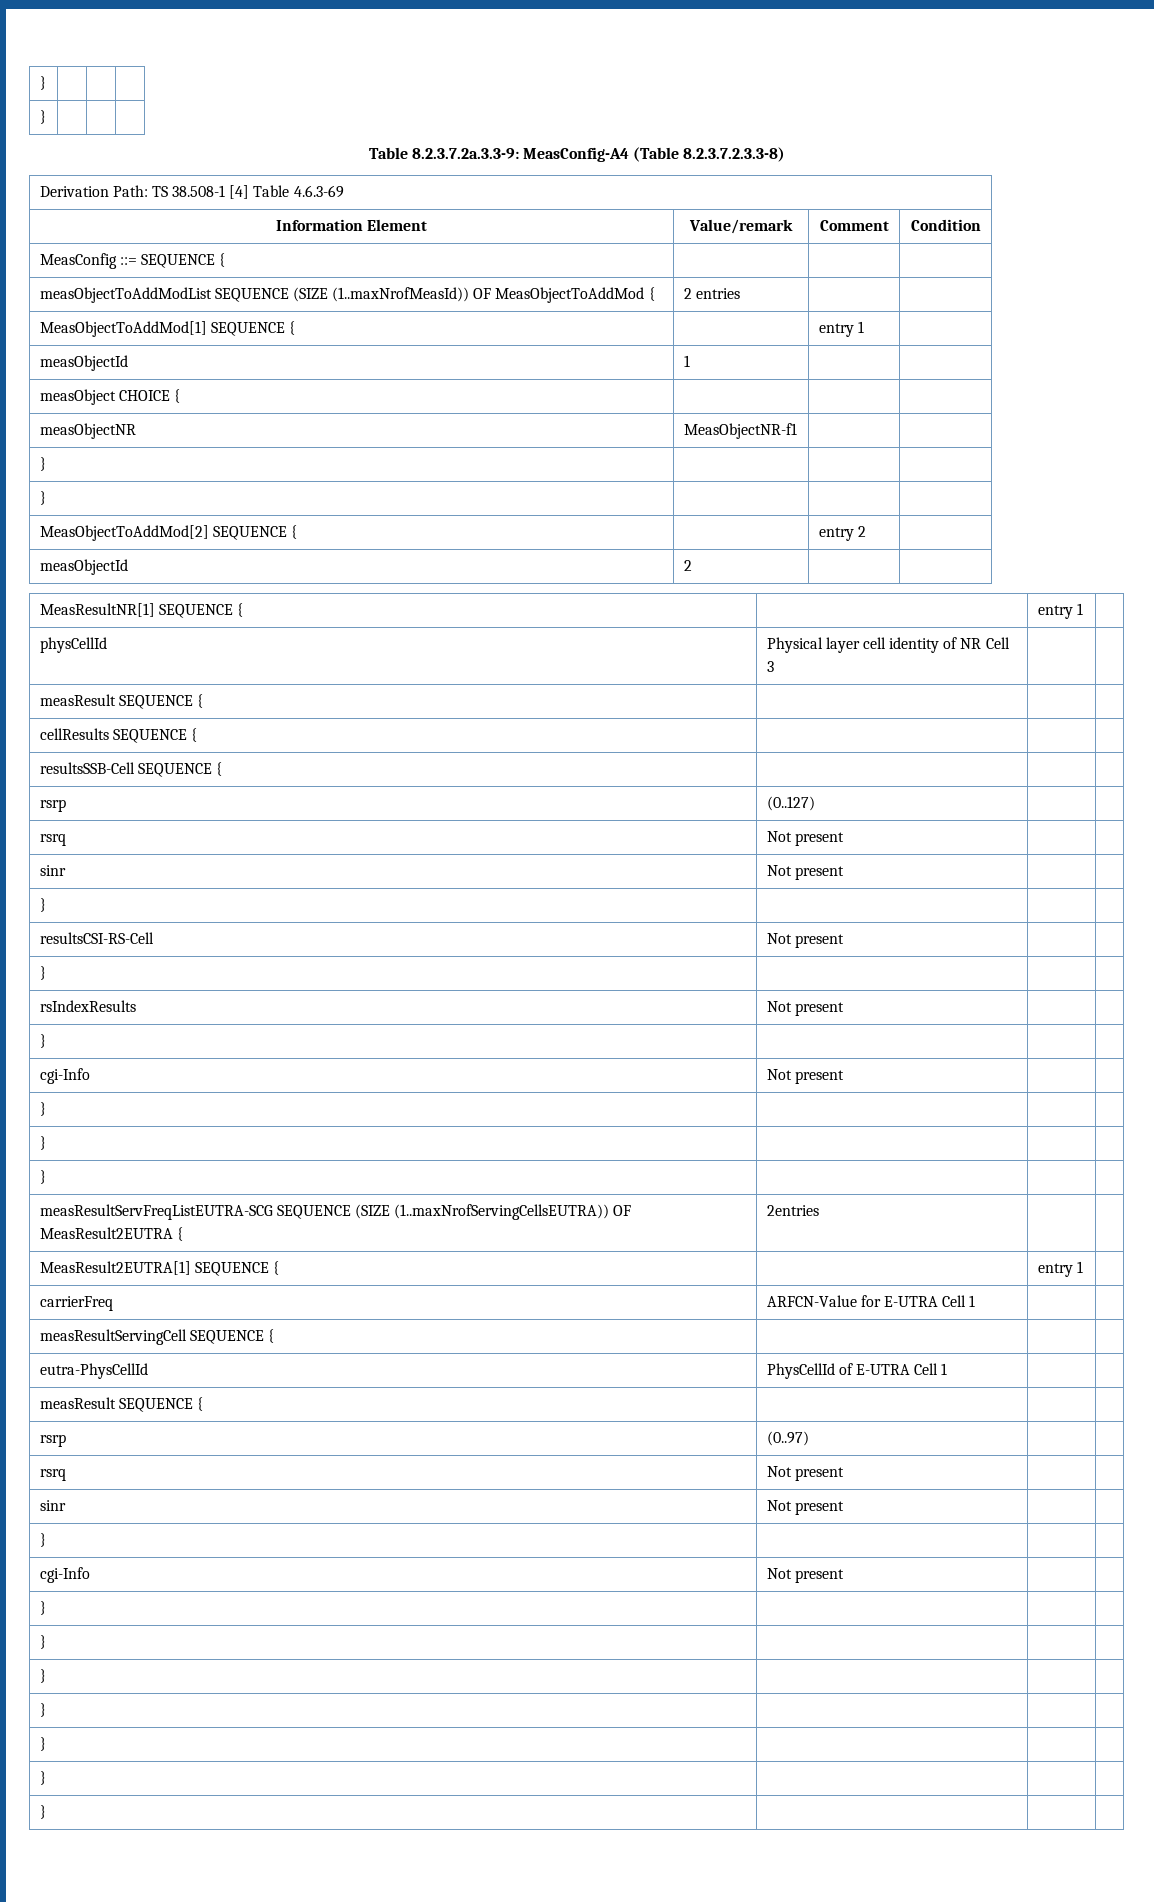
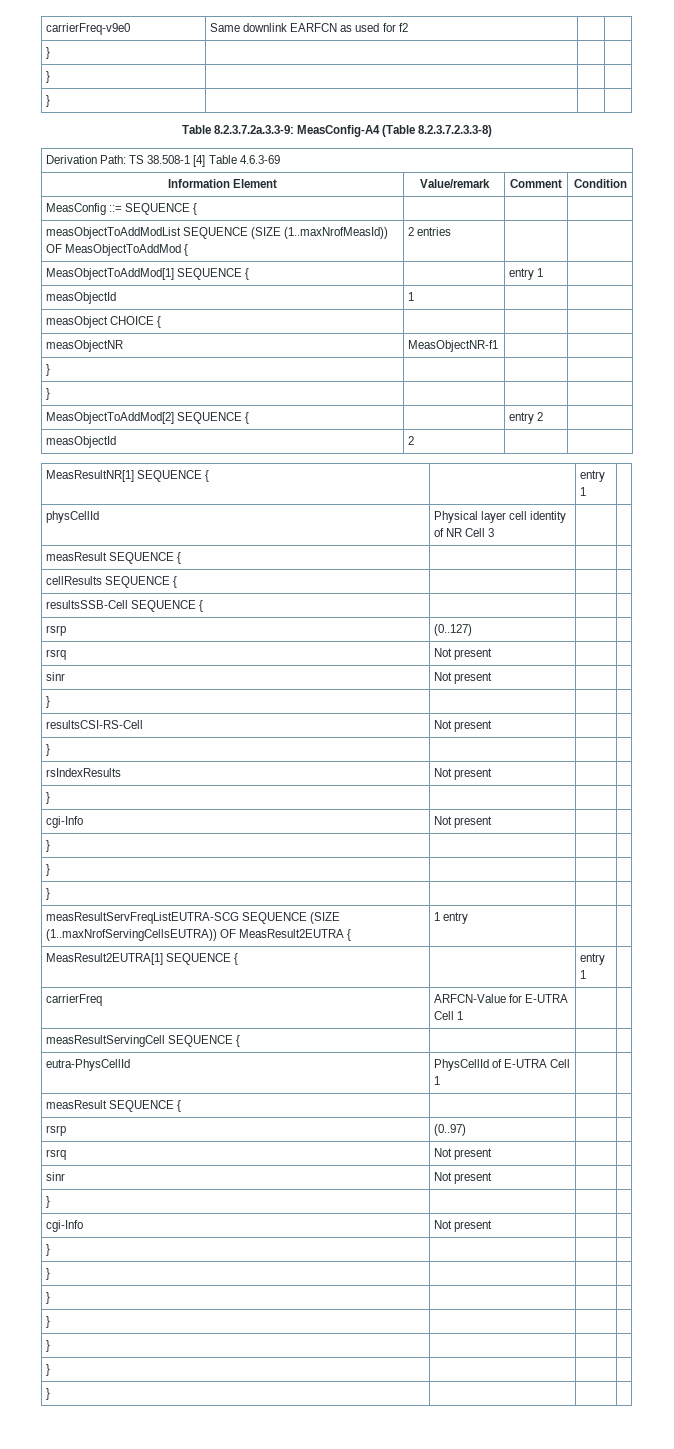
+ carrierFreq-v9e0 | Same downlink EARFCN as used for f2 | |
+ } | | |
- measResultServFreqListEUTRA-SCG SEQUENCE (SIZE (1..maxNrofServingCellsEUTRA)) OF MeasResult2EUTRA { | 2entries | |
+ measResultServFreqListEUTRA-SCG SEQUENCE (SIZE (1..maxNrofServingCellsEUTRA)) OF MeasResult2EUTRA { | 1 entry | |

